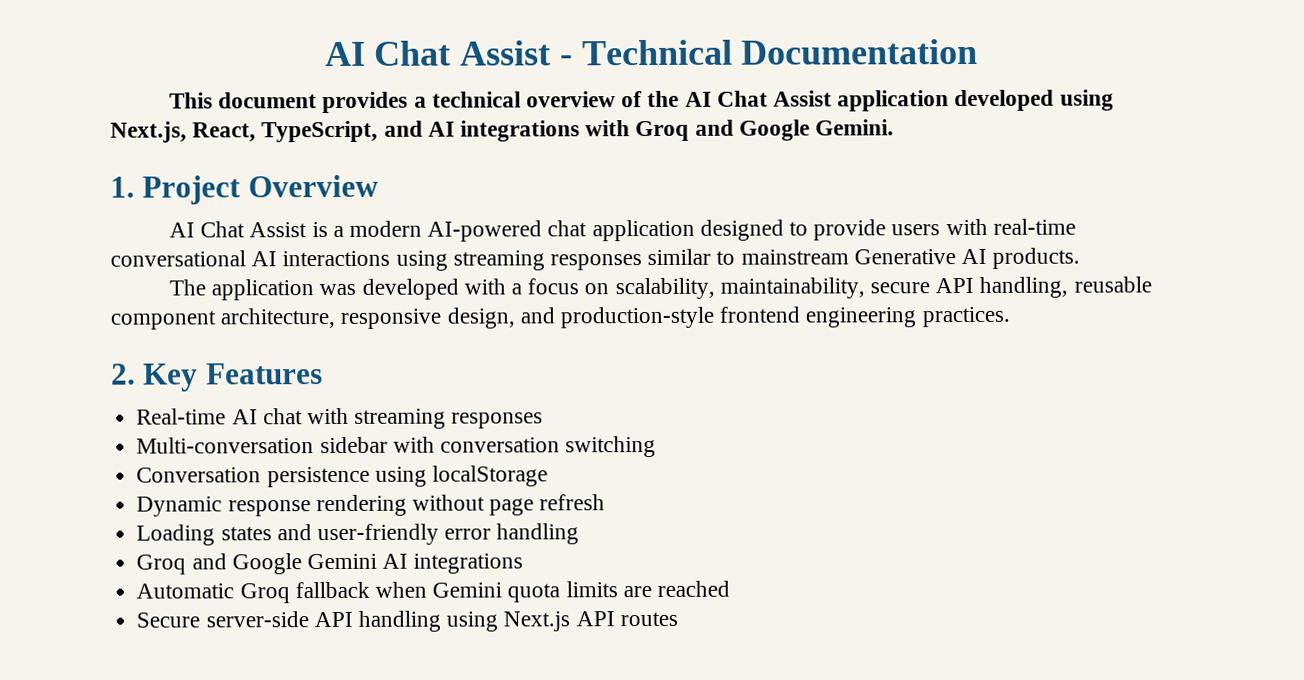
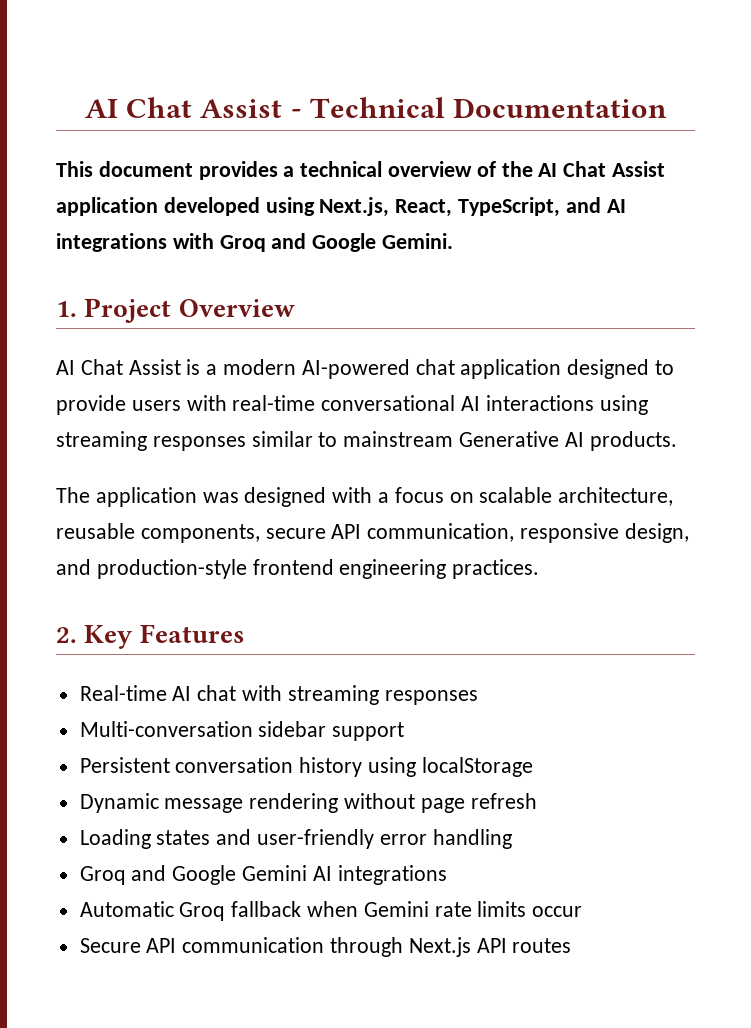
- The application was developed with a focus on scalability, maintainability, secure API handling, reusable component architecture, responsive design, and production-style frontend engineering practices.
+ The application was designed with a focus on scalable architecture, reusable components, secure API communication, responsive design, and production-style frontend engineering practices.
- Multi-conversation sidebar with conversation switching
- Conversation persistence using localStorage
+ Multi-conversation sidebar support
+ Persistent conversation history using localStorage
- Dynamic response rendering without page refresh
+ Dynamic message rendering without page refresh
- Automatic Groq fallback when Gemini quota limits are reached
- Secure server-side API handling using Next.js API routes
+ Automatic Groq fallback when Gemini rate limits occur
+ Secure API communication through Next.js API routes

